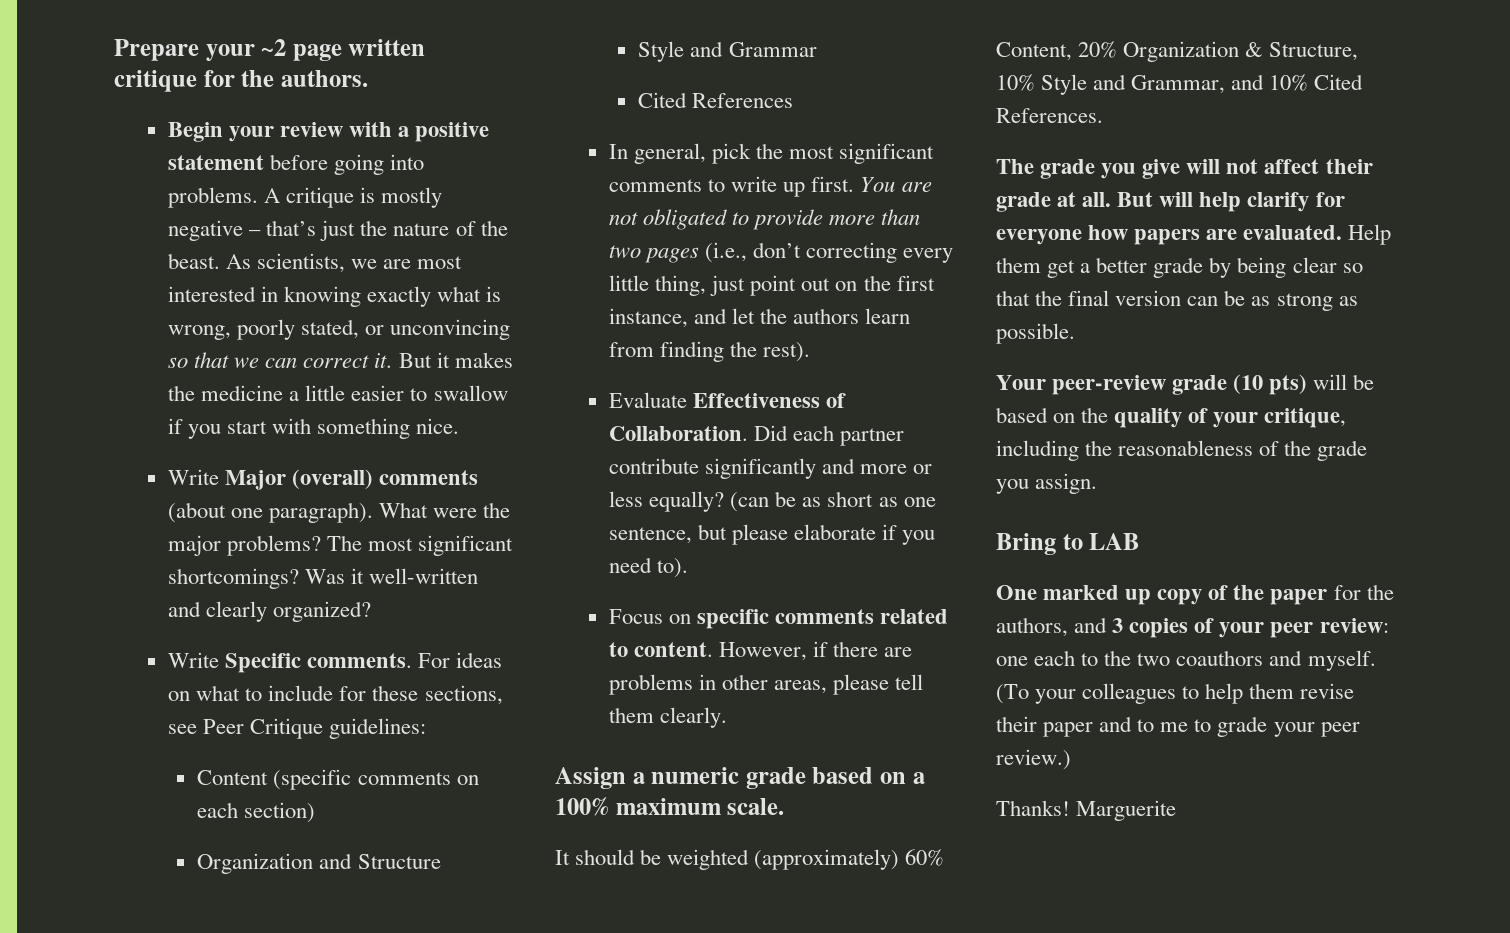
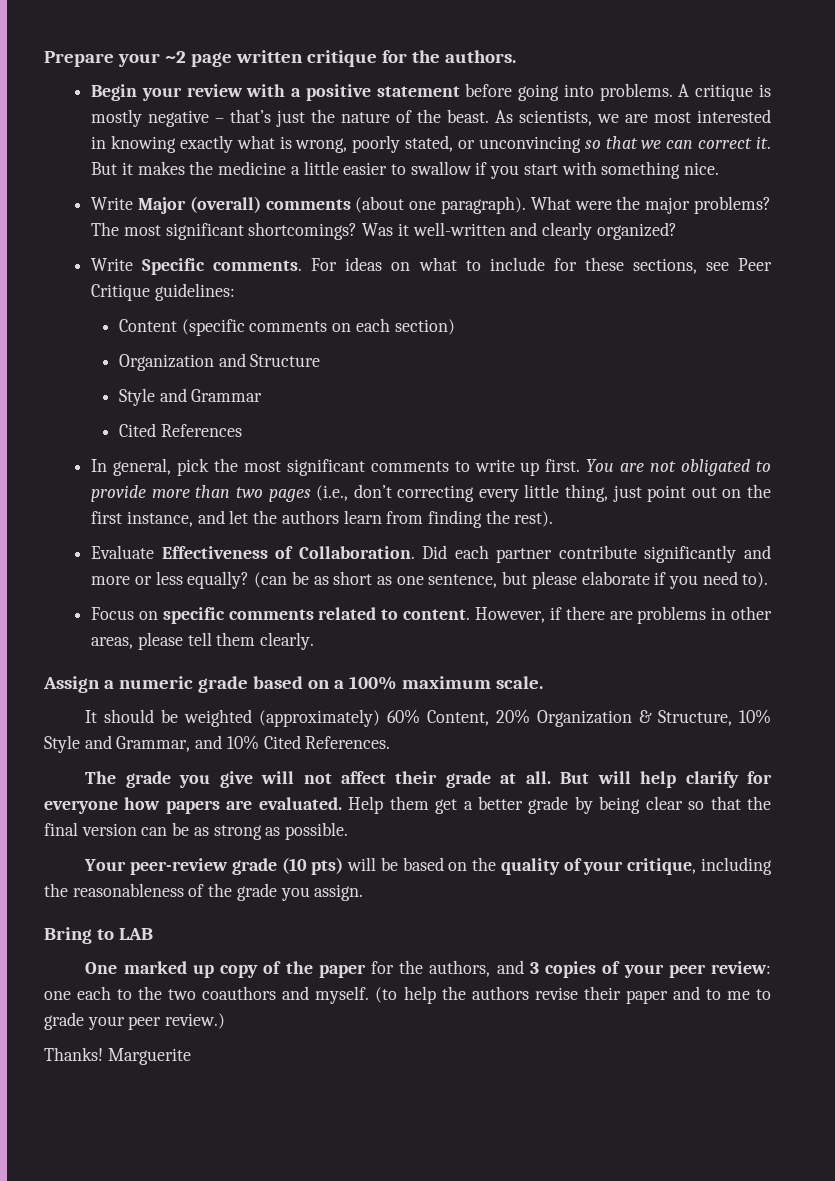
- (To your colleagues to help them revise their paper and to me to grade your peer review.)
+ (to help the authors revise their paper and to me to grade your peer review.)

